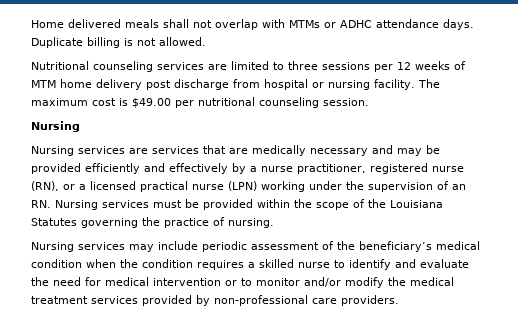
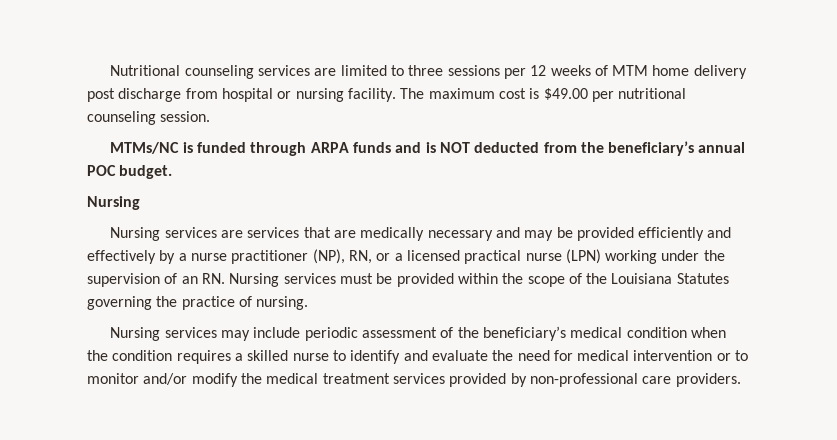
- Home delivered meals shall not overlap with MTMs or ADHC attendance days. Duplicate billing is not allowed.
+ MTMs/NC is funded through ARPA funds and is NOT deducted from the beneficiary’s annual POC budget.
- Nursing services are services that are medically necessary and may be provided efficiently and effectively by a nurse practitioner, registered nurse (RN), or a licensed practical nurse (LPN) working under the supervision of an RN. Nursing services must be provided within the scope of the Louisiana Statutes governing the practice of nursing.
+ Nursing services are services that are medically necessary and may be provided efficiently and effectively by a nurse practitioner (NP), RN, or a licensed practical nurse (LPN) working under the supervision of an RN. Nursing services must be provided within the scope of the Louisiana Statutes governing the practice of nursing.

